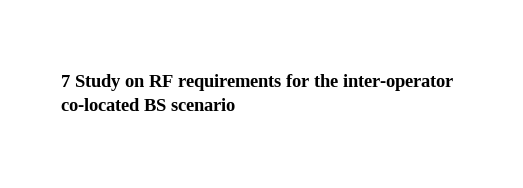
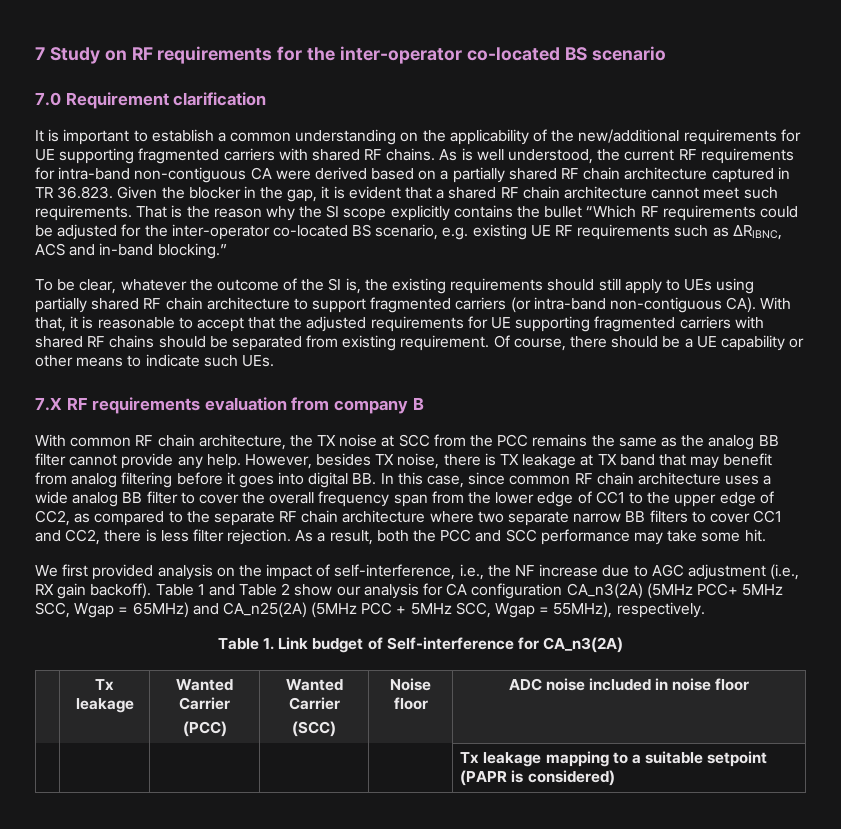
+ 7.0 Requirement clarification
+ It is important to establish a common understanding on the applicability of the new/additional requirements for UE supporting fragmented carriers with shared RF chains. As is well understood, the current RF requirements for intra-band non-contiguous CA were derived based on a partially shared RF chain architecture captured in TR 36.823. Given the blocker in the gap, it is evident that a shared RF chain architecture cannot meet such requirements. That is the reason why the SI scope explicitly contains the bullet “Which RF requirements could be adjusted for the inter-operator co-located BS scenario, e.g. existing UE RF requirements such as ΔRIBNC, ACS and in-band blocking.”
+ To be clear, whatever the outcome of the SI is, the existing requirements should still apply to UEs using partially shared RF chain architecture to support fragmented carriers (or intra-band non-contiguous CA). With that, it is reasonable to accept that the adjusted requirements for UE supporting fragmented carriers with shared RF chains should be separated from existing requirement. Of course, there should be a UE capability or other means to indicate such UEs.
+ 7.X RF requirements evaluation from company B
+ With common RF chain architecture, the TX noise at SCC from the PCC remains the same as the analog BB filter cannot provide any help. However, besides TX noise, there is TX leakage at TX band that may benefit from analog filtering before it goes into digital BB. In this case, since common RF chain architecture uses a wide analog BB filter to cover the overall frequency span from the lower edge of CC1 to the upper edge of CC2, as compared to the separate RF chain architecture where two separate narrow BB filters to cover CC1 and CC2, there is less filter rejection. As a result, both the PCC and SCC performance may take some hit.
+ We first provided analysis on the impact of self-interference, i.e., the NF increase due to AGC adjustment (i.e., RX gain backoff). Table 1 and Table 2 show our analysis for CA configuration CA_n3(2A) (5MHz PCC+ 5MHz SCC, Wgap = 65MHz) and CA_n25(2A) (5MHz PCC + 5MHz SCC, Wgap = 55MHz), respectively.
+ Table 1. Link budget of Self-interference for CA_n3(2A)
+ | Tx leakage | Wanted Carrier
+ (PCC) | Wanted Carrier
+ (SCC) | Noise floor | ADC noise included in noise floor
+ | | | | | Tx leakage mapping to a suitable setpoint (PAPR is considered)

